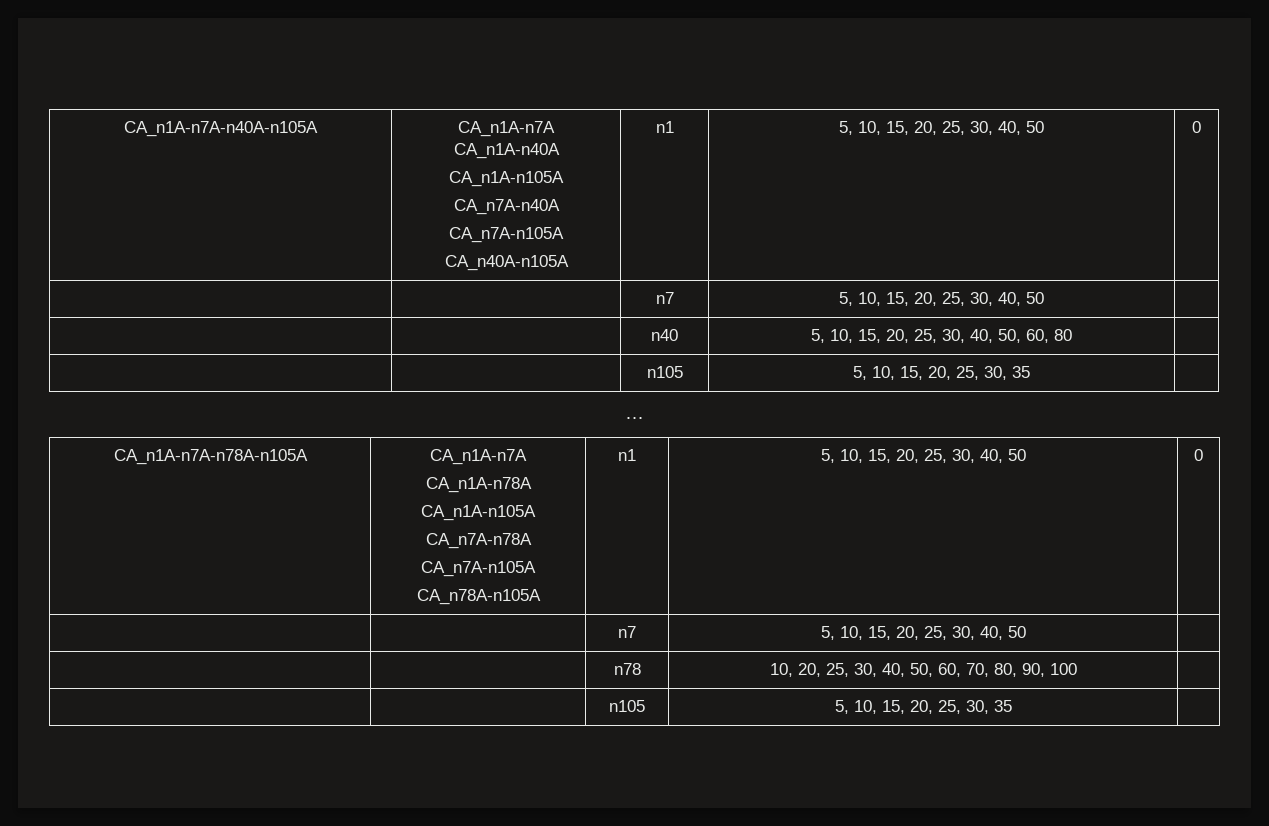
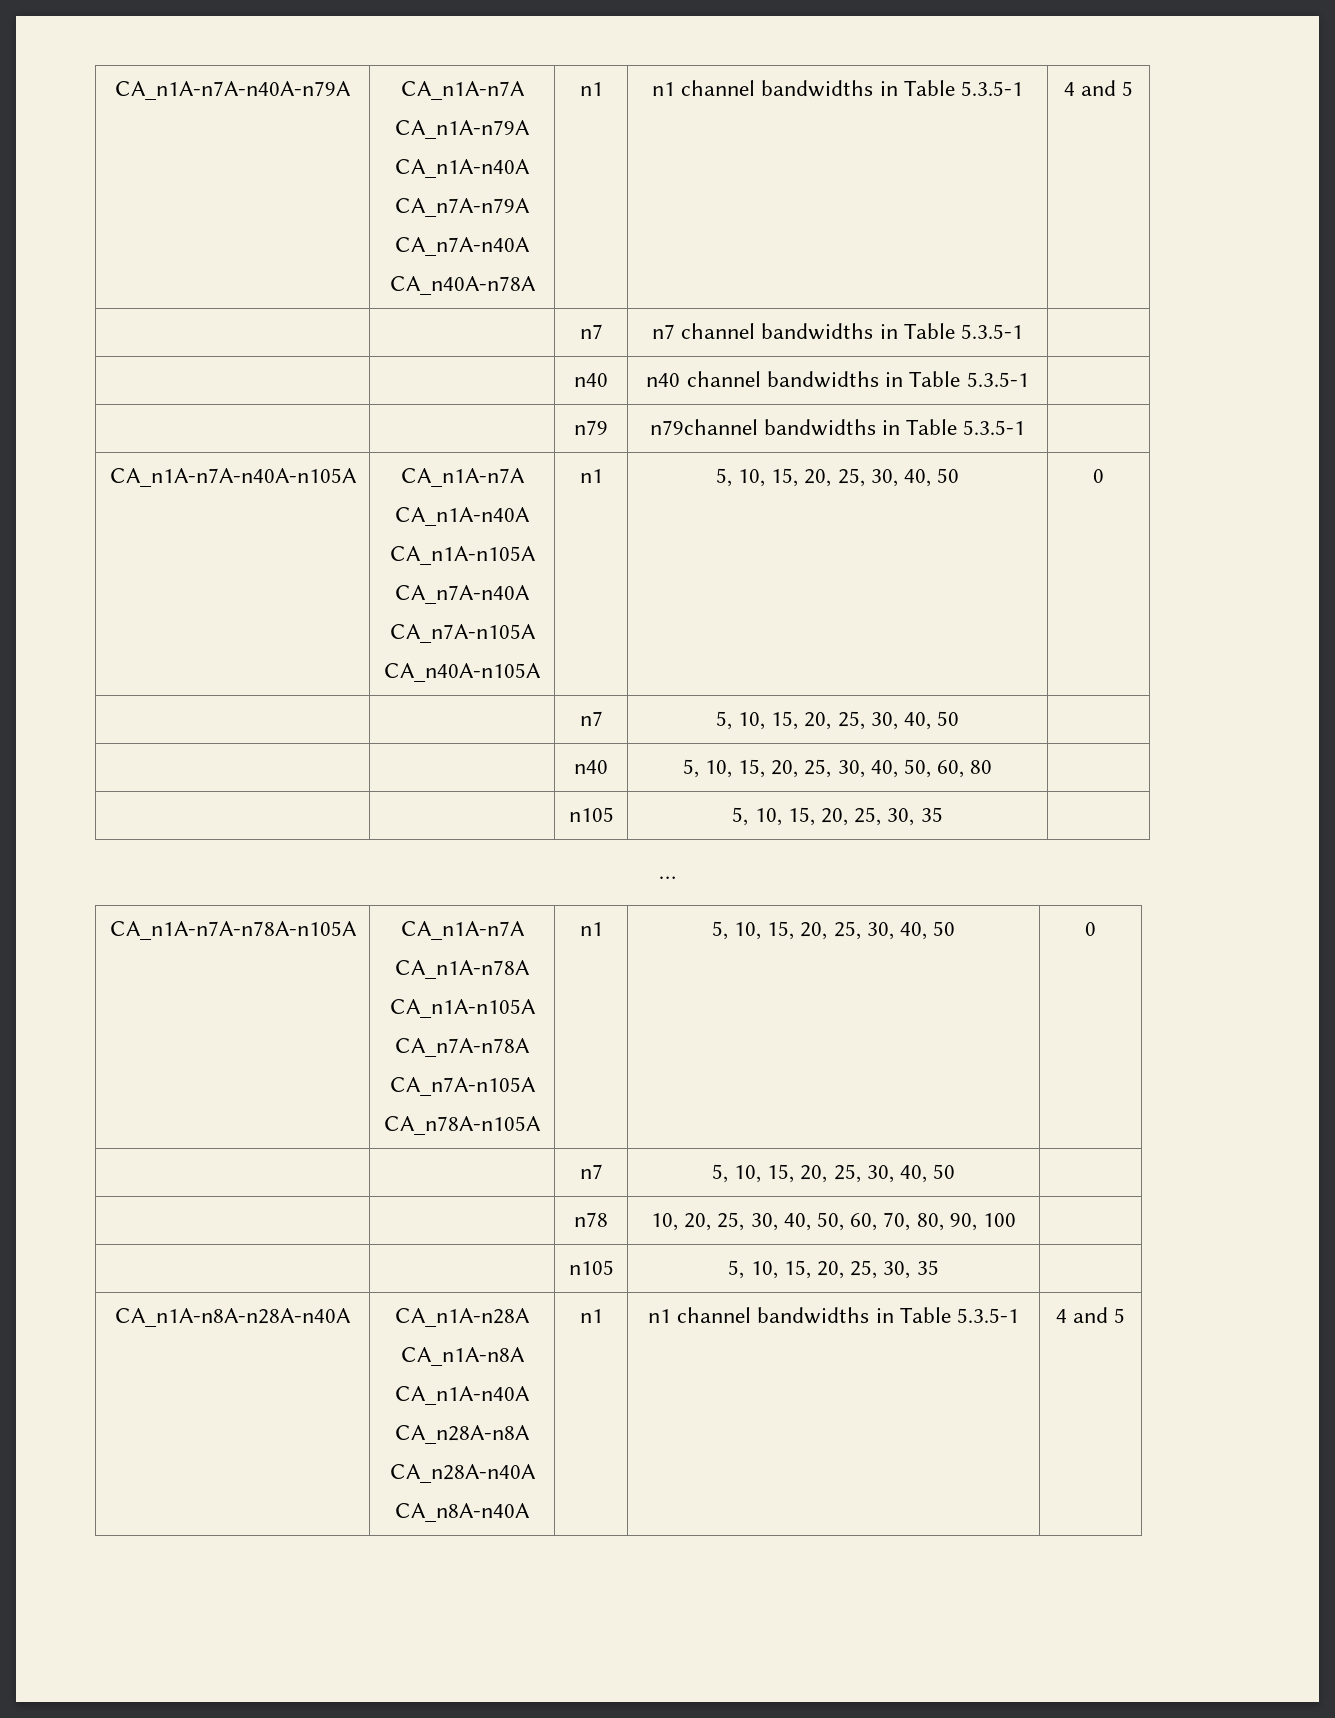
+ CA_n1A-n7A-n40A-n79A | CA_n1A-n7A
+ CA_n1A-n79A
+ CA_n1A-n40A
+ CA_n7A-n79A
+ CA_n7A-n40A
+ CA_n40A-n78A | n1 | n1 channel bandwidths in Table 5.3.5-1 | 4 and 5
+ | | n7 | n7 channel bandwidths in Table 5.3.5-1 |
+ | | n40 | n40 channel bandwidths in Table 5.3.5-1 |
+ | | n79 | n79channel bandwidths in Table 5.3.5-1 |
+ CA_n1A-n8A-n28A-n40A | CA_n1A-n28A
+ CA_n1A-n8A
+ CA_n1A-n40A
+ CA_n28A-n8A
+ CA_n28A-n40A
+ CA_n8A-n40A | n1 | n1 channel bandwidths in Table 5.3.5-1 | 4 and 5

